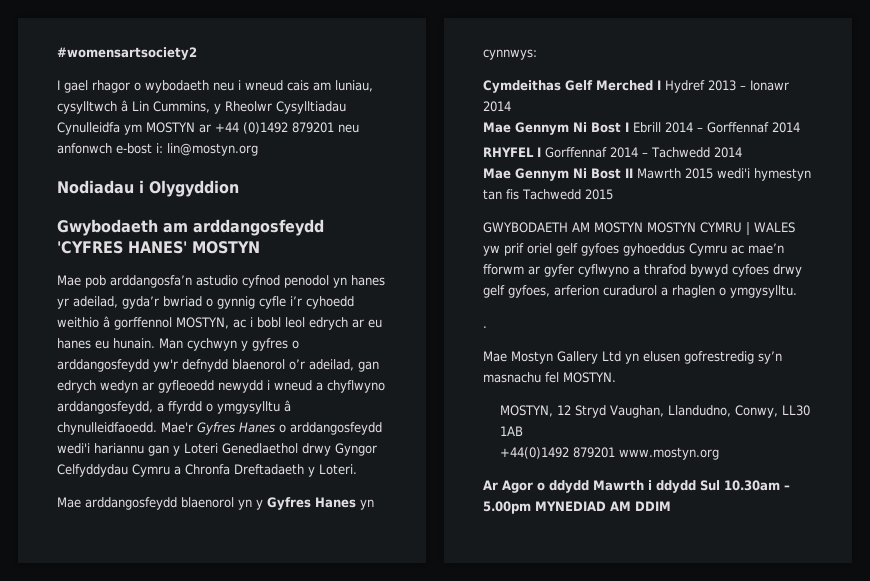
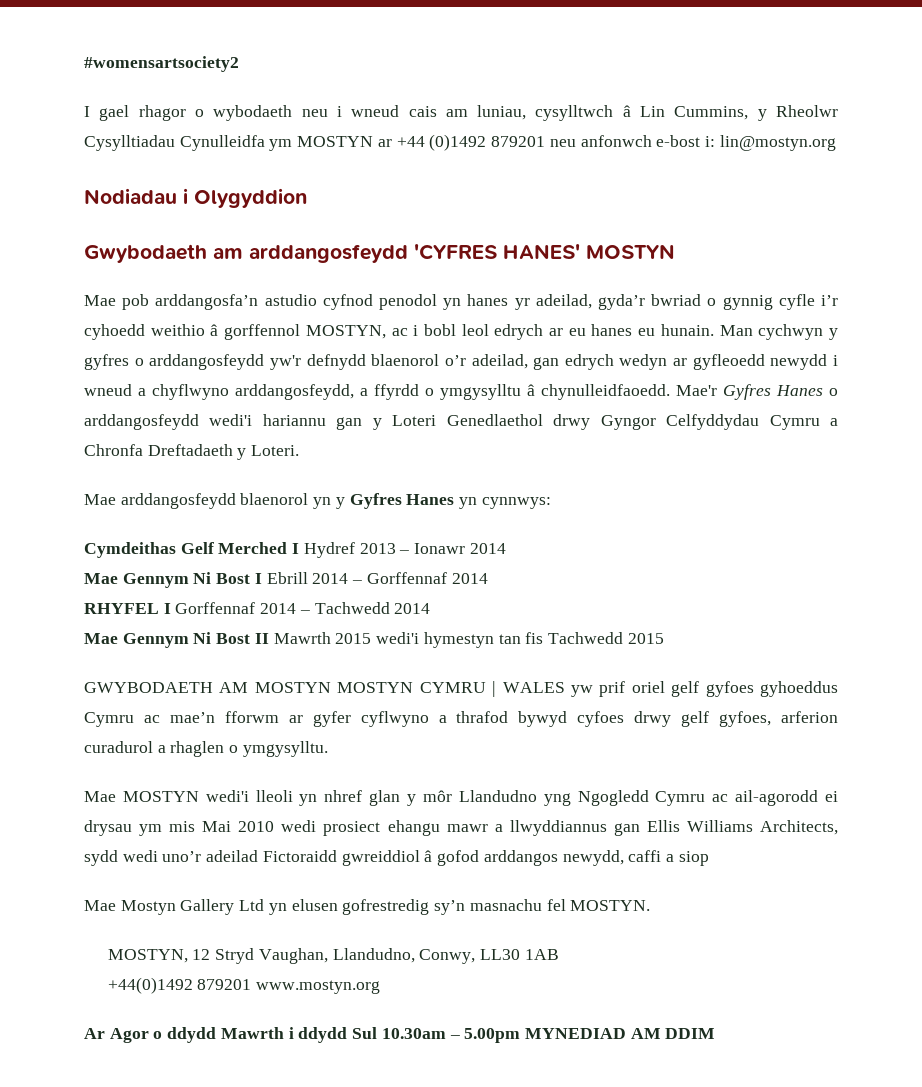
- .
+ Mae MOSTYN wedi'i lleoli yn nhref glan y môr Llandudno yng Ngogledd Cymru ac ail-agorodd ei drysau ym mis Mai 2010 wedi prosiect ehangu mawr a llwyddiannus gan Ellis Williams Architects, sydd wedi uno’r adeilad Fictoraidd gwreiddiol â gofod arddangos newydd, caffi a siop

